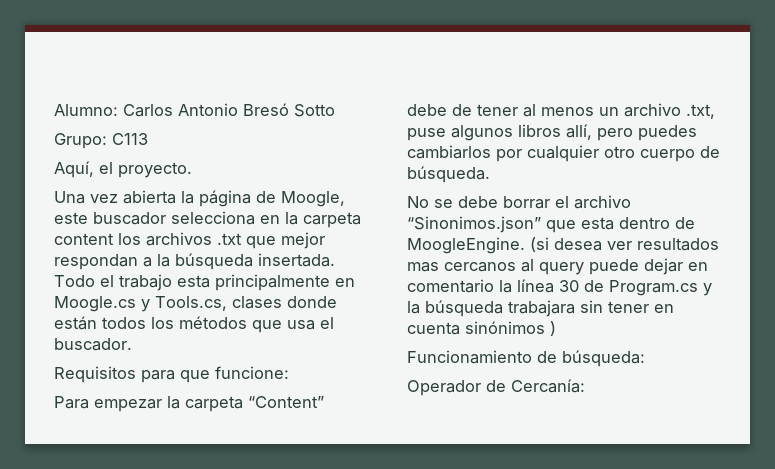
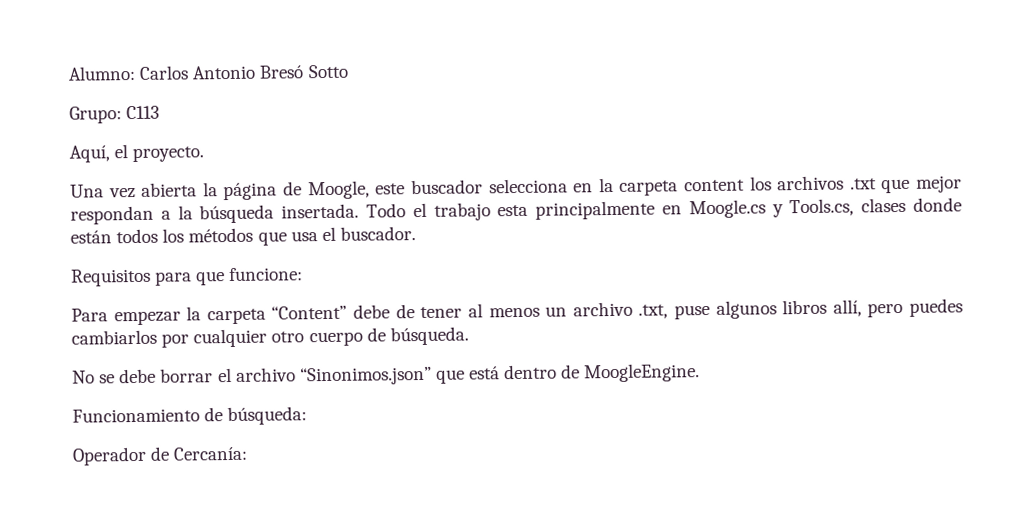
- No se debe borrar el archivo “Sinonimos.json” que esta dentro de MoogleEngine. (si desea ver resultados mas cercanos al query puede dejar en comentario la línea 30 de Program.cs y la búsqueda trabajara sin tener en cuenta sinónimos )
+ No se debe borrar el archivo “Sinonimos.json” que está dentro de MoogleEngine.

